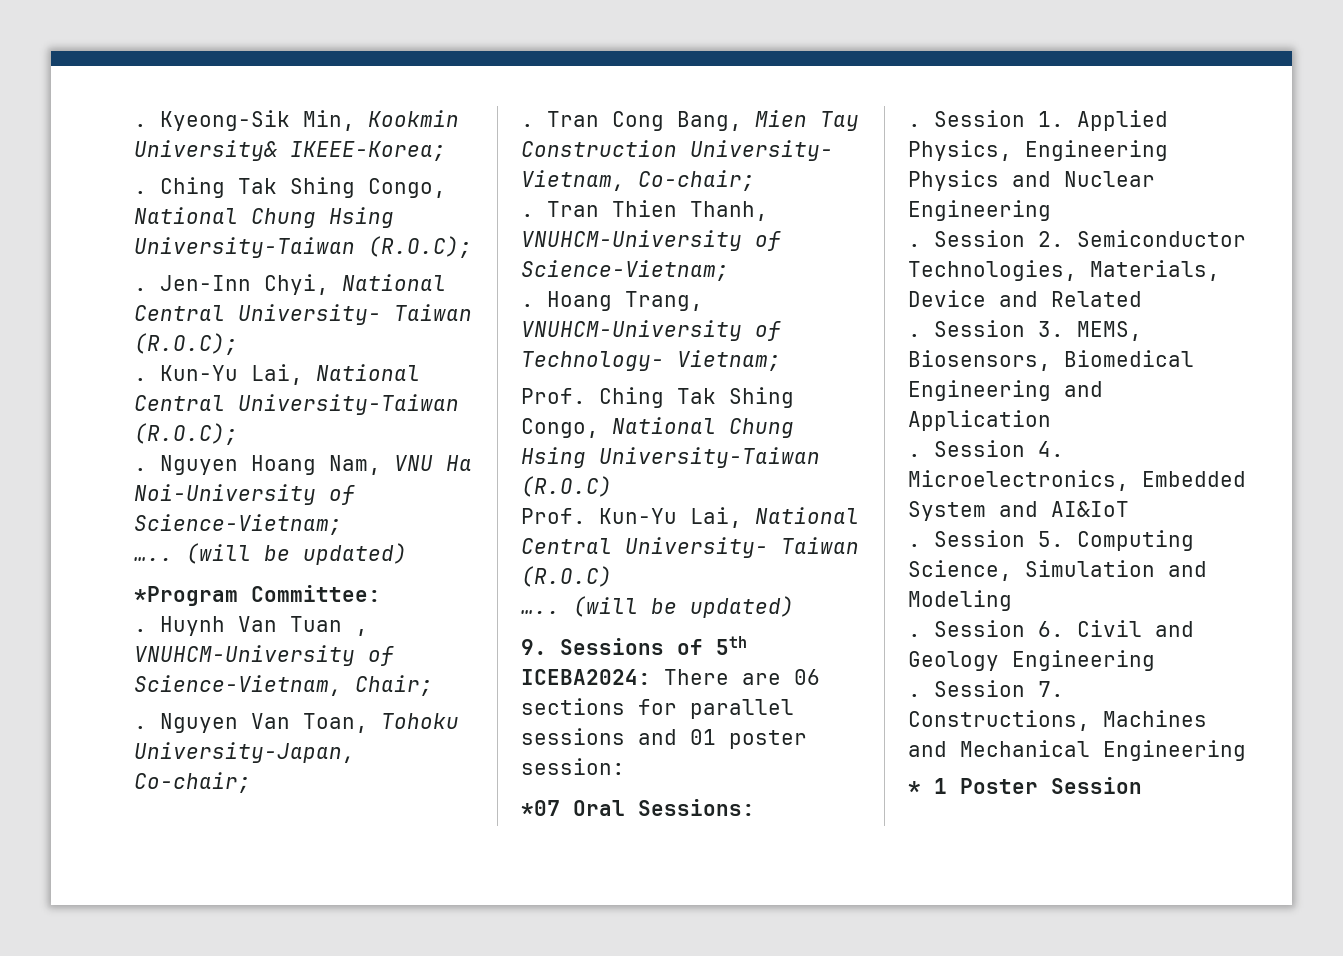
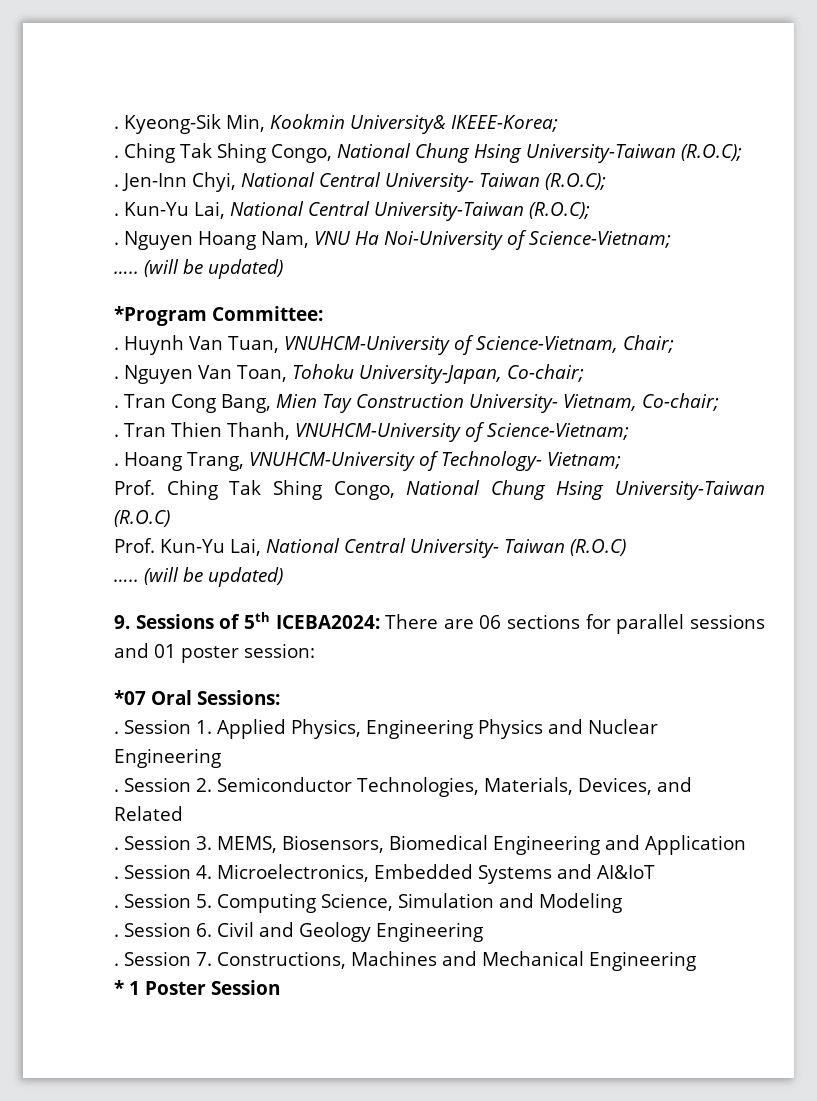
- Huynh Van Tuan , VNUHCM-University of Science-Vietnam, Chair;
+ Huynh Van Tuan, VNUHCM-University of Science-Vietnam, Chair;
- Session 2. Semiconductor Technologies, Materials, Device and Related
+ Session 2. Semiconductor Technologies, Materials, Devices, and Related
- Session 4. Microelectronics, Embedded System and AI&IoT
+ Session 4. Microelectronics, Embedded Systems and AI&IoT

